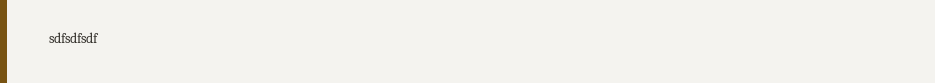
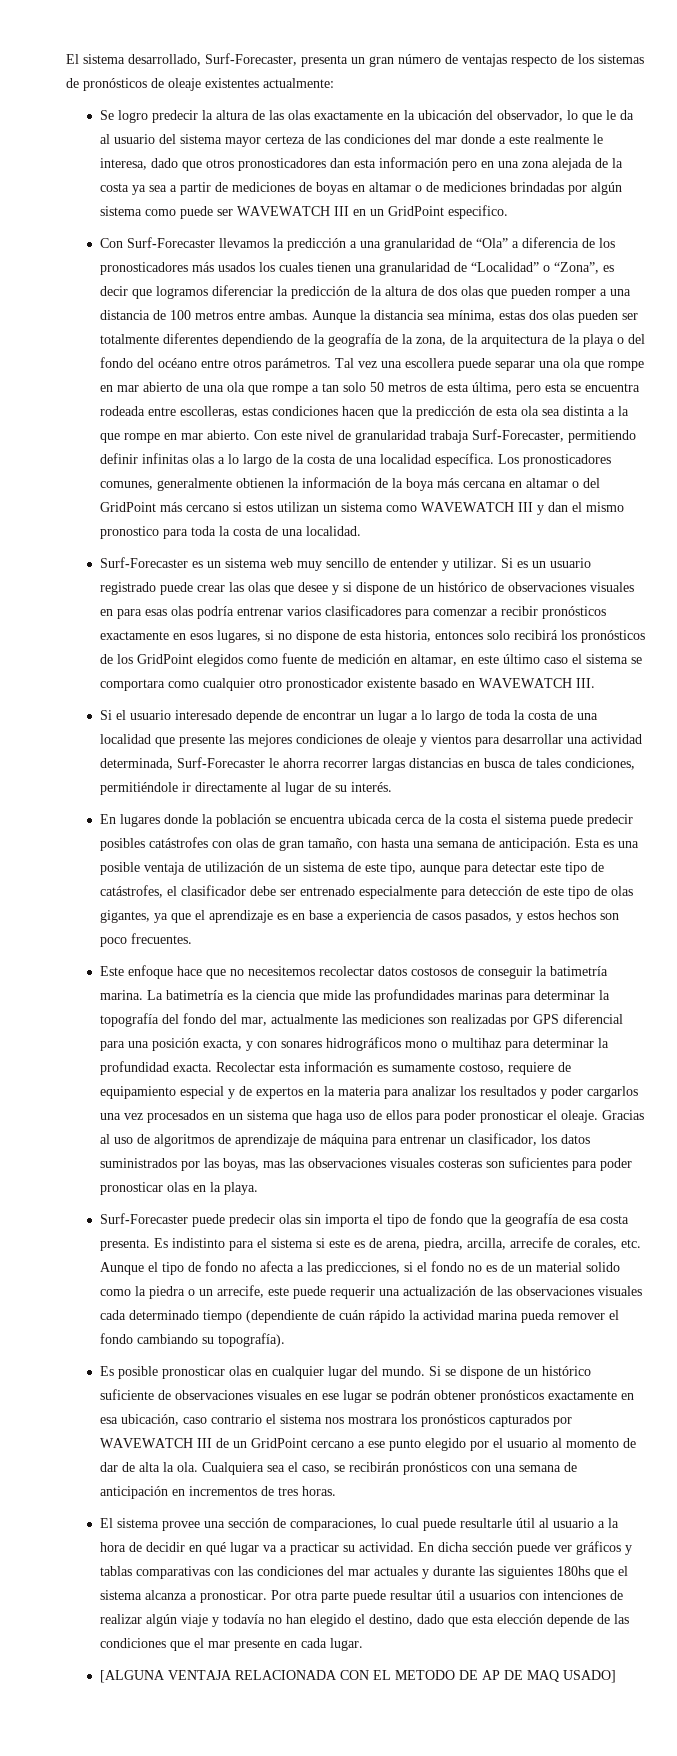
- sdfsdfsdf
+ El sistema desarrollado, Surf-Forecaster, presenta un gran número de ventajas respecto de los sistemas de pronósticos de oleaje existentes actualmente:
+ Se logro predecir la altura de las olas exactamente en la ubicación del observador, lo que le da al usuario del sistema mayor certeza de las condiciones del mar donde a este realmente le interesa, dado que otros pronosticadores dan esta información pero en una zona alejada de la costa ya sea a partir de mediciones de boyas en altamar o de mediciones brindadas por algún sistema como puede ser WAVEWATCH III en un GridPoint especifico.
+ Con Surf-Forecaster llevamos la predicción a una granularidad de “Ola” a diferencia de los pronosticadores más usados los cuales tienen una granularidad de “Localidad” o “Zona”, es decir que logramos diferenciar la predicción de la altura de dos olas que pueden romper a una distancia de 100 metros entre ambas. Aunque la distancia sea mínima, estas dos olas pueden ser totalmente diferentes dependiendo de la geografía de la zona, de la arquitectura de la playa o del fondo del océano entre otros parámetros. Tal vez una escollera puede separar una ola que rompe en mar abierto de una ola que rompe a tan solo 50 metros de esta última, pero esta se encuentra rodeada entre escolleras, estas condiciones hacen que la predicción de esta ola sea distinta a la que rompe en mar abierto. Con este nivel de granularidad trabaja Surf-Forecaster, permitiendo definir infinitas olas a lo largo de la costa de una localidad específica. Los pronosticadores comunes, generalmente obtienen la información de la boya más cercana en altamar o del GridPoint más cercano si estos utilizan un sistema como WAVEWATCH III y dan el mismo pronostico para toda la costa de una localidad.
+ Surf-Forecaster es un sistema web muy sencillo de entender y utilizar. Si es un usuario registrado puede crear las olas que desee y si dispone de un histórico de observaciones visuales en para esas olas podría entrenar varios clasificadores para comenzar a recibir pronósticos exactamente en esos lugares, si no dispone de esta historia, entonces solo recibirá los pronósticos de los GridPoint elegidos como fuente de medición en altamar, en este último caso el sistema se comportara como cualquier otro pronosticador existente basado en WAVEWATCH III.
+ Si el usuario interesado depende de encontrar un lugar a lo largo de toda la costa de una localidad que presente las mejores condiciones de oleaje y vientos para desarrollar una actividad determinada, Surf-Forecaster le ahorra recorrer largas distancias en busca de tales condiciones, permitiéndole ir directamente al lugar de su interés.
+ En lugares donde la población se encuentra ubicada cerca de la costa el sistema puede predecir posibles catástrofes con olas de gran tamaño, con hasta una semana de anticipación. Esta es una posible ventaja de utilización de un sistema de este tipo, aunque para detectar este tipo de catástrofes, el clasificador debe ser entrenado especialmente para detección de este tipo de olas gigantes, ya que el aprendizaje es en base a experiencia de casos pasados, y estos hechos son poco frecuentes.
+ Este enfoque hace que no necesitemos recolectar datos costosos de conseguir la batimetría marina. La batimetría es la ciencia que mide las profundidades marinas para determinar la topografía del fondo del mar, actualmente las mediciones son realizadas por GPS diferencial para una posición exacta, y con sonares hidrográficos mono o multihaz para determinar la profundidad exacta. Recolectar esta información es sumamente costoso, requiere de equipamiento especial y de expertos en la materia para analizar los resultados y poder cargarlos una vez procesados en un sistema que haga uso de ellos para poder pronosticar el oleaje. Gracias al uso de algoritmos de aprendizaje de máquina para entrenar un clasificador, los datos suministrados por las boyas, mas las observaciones visuales costeras son suficientes para poder pronosticar olas en la playa.
+ Surf-Forecaster puede predecir olas sin importa el tipo de fondo que la geografía de esa costa presenta. Es indistinto para el sistema si este es de arena, piedra, arcilla, arrecife de corales, etc. Aunque el tipo de fondo no afecta a las predicciones, si el fondo no es de un material solido como la piedra o un arrecife, este puede requerir una actualización de las observaciones visuales cada determinado tiempo (dependiente de cuán rápido la actividad marina pueda remover el fondo cambiando su topografía).
+ Es posible pronosticar olas en cualquier lugar del mundo. Si se dispone de un histórico suficiente de observaciones visuales en ese lugar se podrán obtener pronósticos exactamente en esa ubicación, caso contrario el sistema nos mostrara los pronósticos capturados por WAVEWATCH III de un GridPoint cercano a ese punto elegido por el usuario al momento de dar de alta la ola. Cualquiera sea el caso, se recibirán pronósticos con una semana de anticipación en incrementos de tres horas.
+ El sistema provee una sección de comparaciones, lo cual puede resultarle útil al usuario a la hora de decidir en qué lugar va a practicar su actividad. En dicha sección puede ver gráficos y tablas comparativas con las condiciones del mar actuales y durante las siguientes 180hs que el sistema alcanza a pronosticar. Por otra parte puede resultar útil a usuarios con intenciones de realizar algún viaje y todavía no han elegido el destino, dado que esta elección depende de las condiciones que el mar presente en cada lugar.
+ [ALGUNA VENTAJA RELACIONADA CON EL METODO DE AP DE MAQ USADO]

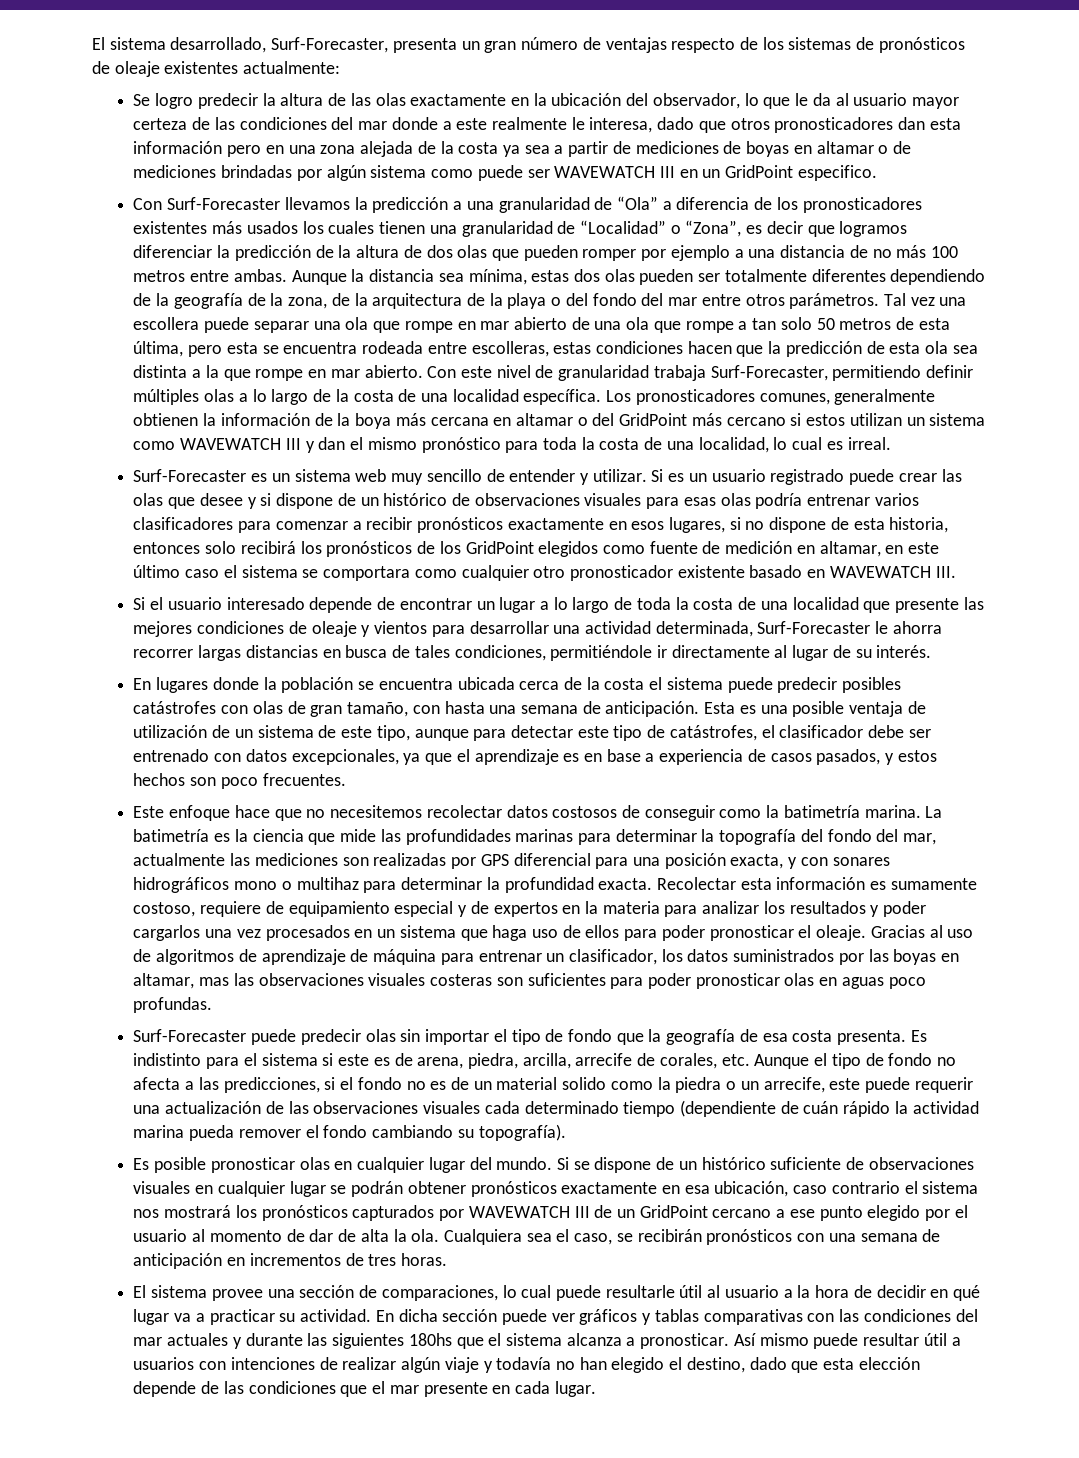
- Se logro predecir la altura de las olas exactamente en la ubicación del observador, lo que le da al usuario del sistema mayor certeza de las condiciones del mar donde a este realmente le interesa, dado que otros pronosticadores dan esta información pero en una zona alejada de la costa ya sea a partir de mediciones de boyas en altamar o de mediciones brindadas por algún sistema como puede ser WAVEWATCH III en un GridPoint especifico.
+ Se logro predecir la altura de las olas exactamente en la ubicación del observador, lo que le da al usuario mayor certeza de las condiciones del mar donde a este realmente le interesa, dado que otros pronosticadores dan esta información pero en una zona alejada de la costa ya sea a partir de mediciones de boyas en altamar o de mediciones brindadas por algún sistema como puede ser WAVEWATCH III en un GridPoint especifico.
- Con Surf-Forecaster llevamos la predicción a una granularidad de “Ola” a diferencia de los pronosticadores más usados los cuales tienen una granularidad de “Localidad” o “Zona”, es decir que logramos diferenciar la predicción de la altura de dos olas que pueden romper a una distancia de 100 metros entre ambas.
+ Con Surf-Forecaster llevamos la predicción a una granularidad de “Ola” a diferencia de los pronosticadores existentes más usados los cuales tienen una granularidad de “Localidad” o “Zona”, es decir que logramos diferenciar la predicción de la altura de dos olas que pueden romper por ejemplo a una distancia de no más 100 metros entre ambas.
- Aunque la distancia sea mínima, estas dos olas pueden ser totalmente diferentes dependiendo de la geografía de la zona, de la arquitectura de la playa o del fondo del océano entre otros parámetros.
+ Aunque la distancia sea mínima, estas dos olas pueden ser totalmente diferentes dependiendo de la geografía de la zona, de la arquitectura de la playa o del fondo del mar entre otros parámetros.
- Con este nivel de granularidad trabaja Surf-Forecaster, permitiendo definir infinitas olas a lo largo de la costa de una localidad específica.
+ Con este nivel de granularidad trabaja Surf-Forecaster, permitiendo definir múltiples olas a lo largo de la costa de una localidad específica.
- Los pronosticadores comunes, generalmente obtienen la información de la boya más cercana en altamar o del GridPoint más cercano si estos utilizan un sistema como WAVEWATCH III y dan el mismo pronostico para toda la costa de una localidad.
+ Los pronosticadores comunes, generalmente obtienen la información de la boya más cercana en altamar o del GridPoint más cercano si estos utilizan un sistema como WAVEWATCH III y dan el mismo pronóstico para toda la costa de una localidad, lo cual es irreal.
- Si es un usuario registrado puede crear las olas que desee y si dispone de un histórico de observaciones visuales en para esas olas podría entrenar varios clasificadores para comenzar a recibir pronósticos exactamente en esos lugares, si no dispone de esta historia, entonces solo recibirá los pronósticos de los GridPoint elegidos como fuente de medición en altamar, en este último caso el sistema se comportara como cualquier otro pronosticador existente basado en WAVEWATCH III.
+ Si es un usuario registrado puede crear las olas que desee y si dispone de un histórico de observaciones visuales para esas olas podría entrenar varios clasificadores para comenzar a recibir pronósticos exactamente en esos lugares, si no dispone de esta historia, entonces solo recibirá los pronósticos de los GridPoint elegidos como fuente de medición en altamar, en este último caso el sistema se comportara como cualquier otro pronosticador existente basado en WAVEWATCH III.
- Esta es una posible ventaja de utilización de un sistema de este tipo, aunque para detectar este tipo de catástrofes, el clasificador debe ser entrenado especialmente para detección de este tipo de olas gigantes, ya que el aprendizaje es en base a experiencia de casos pasados, y estos hechos son poco frecuentes.
+ Esta es una posible ventaja de utilización de un sistema de este tipo, aunque para detectar este tipo de catástrofes, el clasificador debe ser entrenado con datos excepcionales, ya que el aprendizaje es en base a experiencia de casos pasados, y estos hechos son poco frecuentes.
- Este enfoque hace que no necesitemos recolectar datos costosos de conseguir la batimetría marina.
+ Este enfoque hace que no necesitemos recolectar datos costosos de conseguir como la batimetría marina.
- Gracias al uso de algoritmos de aprendizaje de máquina para entrenar un clasificador, los datos suministrados por las boyas, mas las observaciones visuales costeras son suficientes para poder pronosticar olas en la playa.
+ Gracias al uso de algoritmos de aprendizaje de máquina para entrenar un clasificador, los datos suministrados por las boyas en altamar, mas las observaciones visuales costeras son suficientes para poder pronosticar olas en aguas poco profundas.
- Surf-Forecaster puede predecir olas sin importa el tipo de fondo que la geografía de esa costa presenta.
+ Surf-Forecaster puede predecir olas sin importar el tipo de fondo que la geografía de esa costa presenta.
- Si se dispone de un histórico suficiente de observaciones visuales en ese lugar se podrán obtener pronósticos exactamente en esa ubicación, caso contrario el sistema nos mostrara los pronósticos capturados por WAVEWATCH III de un GridPoint cercano a ese punto elegido por el usuario al momento de dar de alta la ola.
+ Si se dispone de un histórico suficiente de observaciones visuales en cualquier lugar se podrán obtener pronósticos exactamente en esa ubicación, caso contrario el sistema nos mostrará los pronósticos capturados por WAVEWATCH III de un GridPoint cercano a ese punto elegido por el usuario al momento de dar de alta la ola.
- Por otra parte puede resultar útil a usuarios con intenciones de realizar algún viaje y todavía no han elegido el destino, dado que esta elección depende de las condiciones que el mar presente en cada lugar.
+ Así mismo puede resultar útil a usuarios con intenciones de realizar algún viaje y todavía no han elegido el destino, dado que esta elección depende de las condiciones que el mar presente en cada lugar.
- [ALGUNA VENTAJA RELACIONADA CON EL METODO DE AP DE MAQ USADO]

